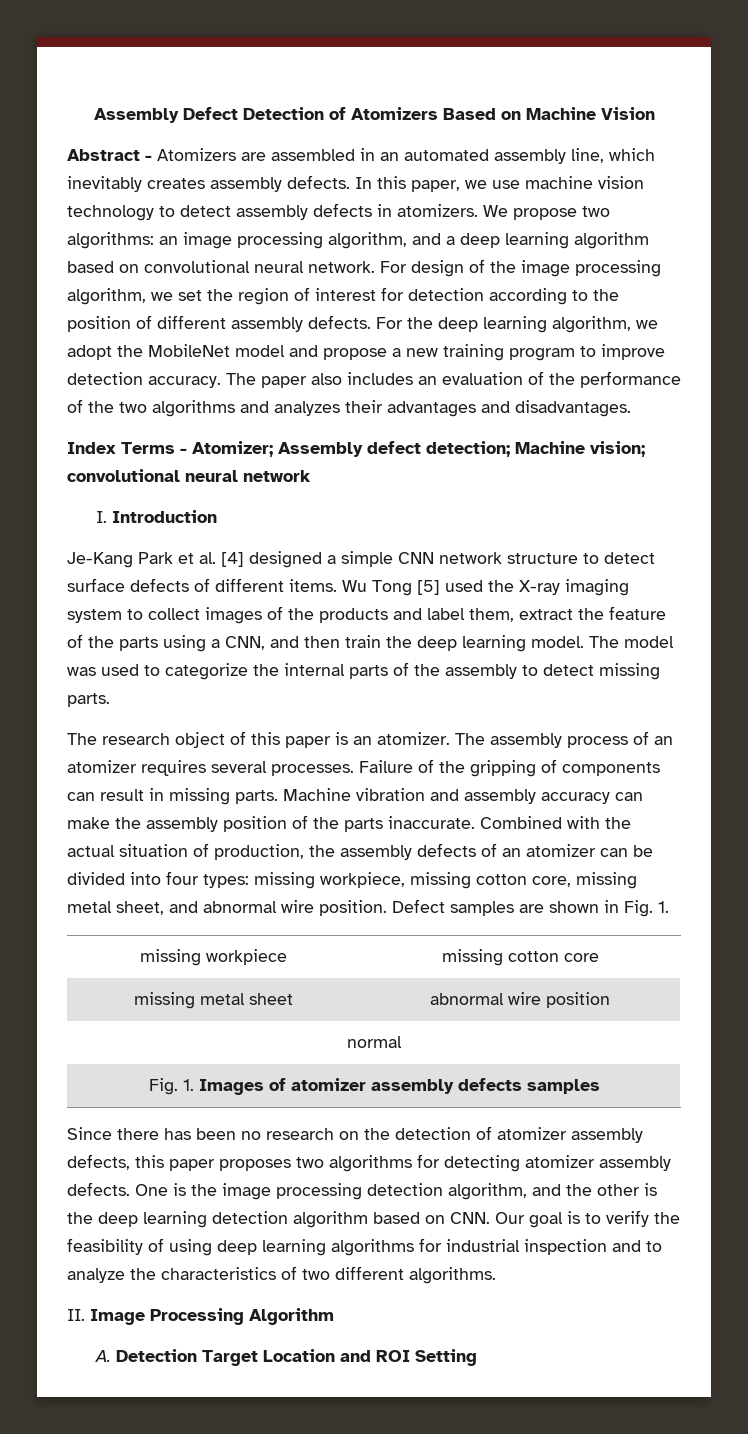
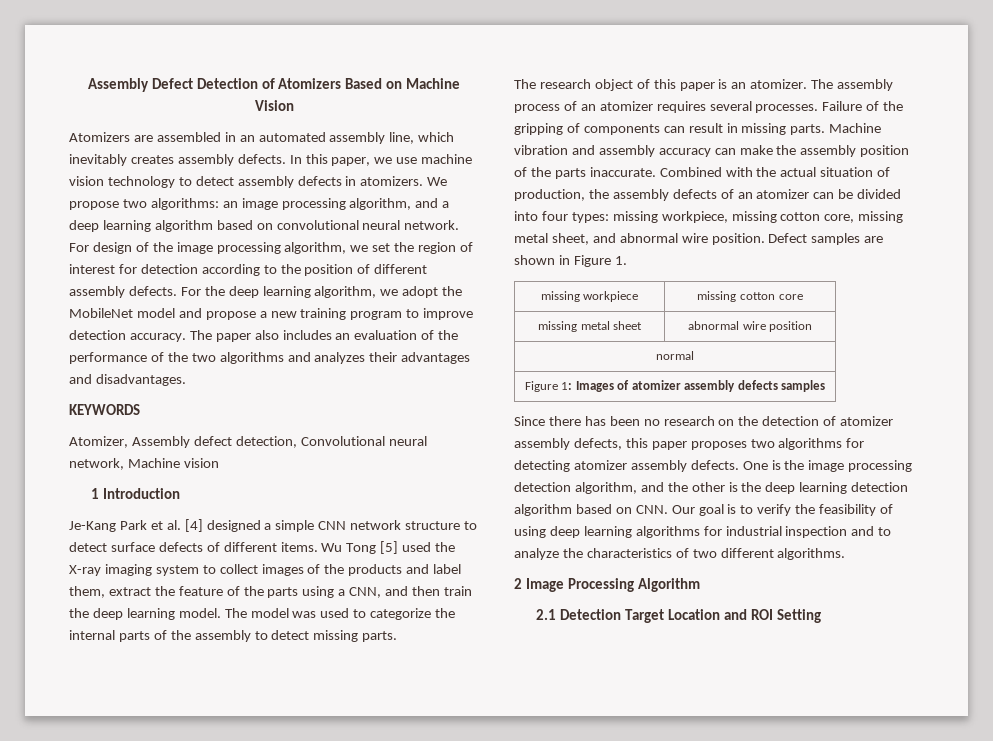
- Abstract - Atomizers are assembled in an automated assembly line, which inevitably creates assembly defects.
+ Atomizers are assembled in an automated assembly line, which inevitably creates assembly defects.
- Index Terms - Atomizer; Assembly defect detection; Machine vision; convolutional neural network
- I. Introduction
+ KEYWORDS
+ Atomizer, Assembly defect detection, Convolutional neural network, Machine vision
+ 1 Introduction
- Defect samples are shown in Fig. 1.
+ Defect samples are shown in Figure 1.
- Fig. 1. Images of atomizer assembly defects samples
+ Figure 1: Images of atomizer assembly defects samples
- II. Image Processing Algorithm
+ 2 Image Processing Algorithm
- A. Detection Target Location and ROI Setting
+ 2.1 Detection Target Location and ROI Setting

